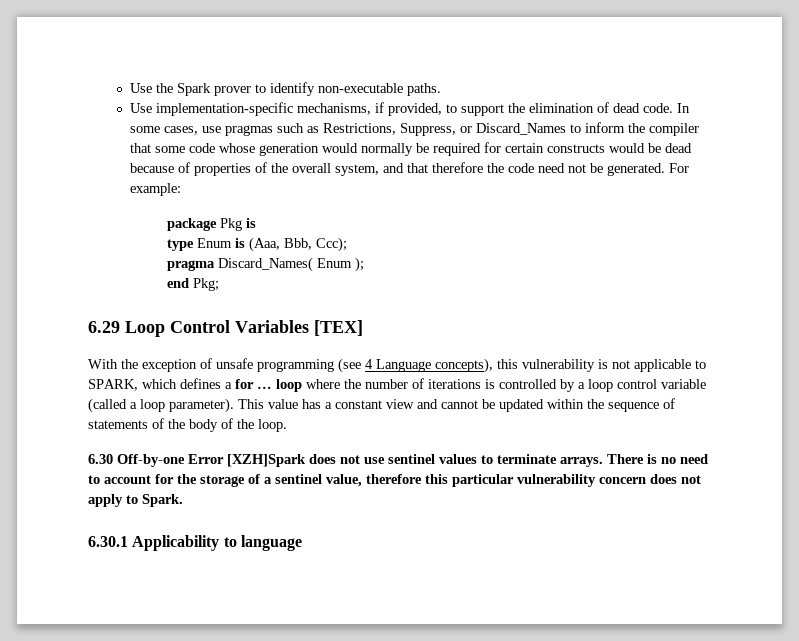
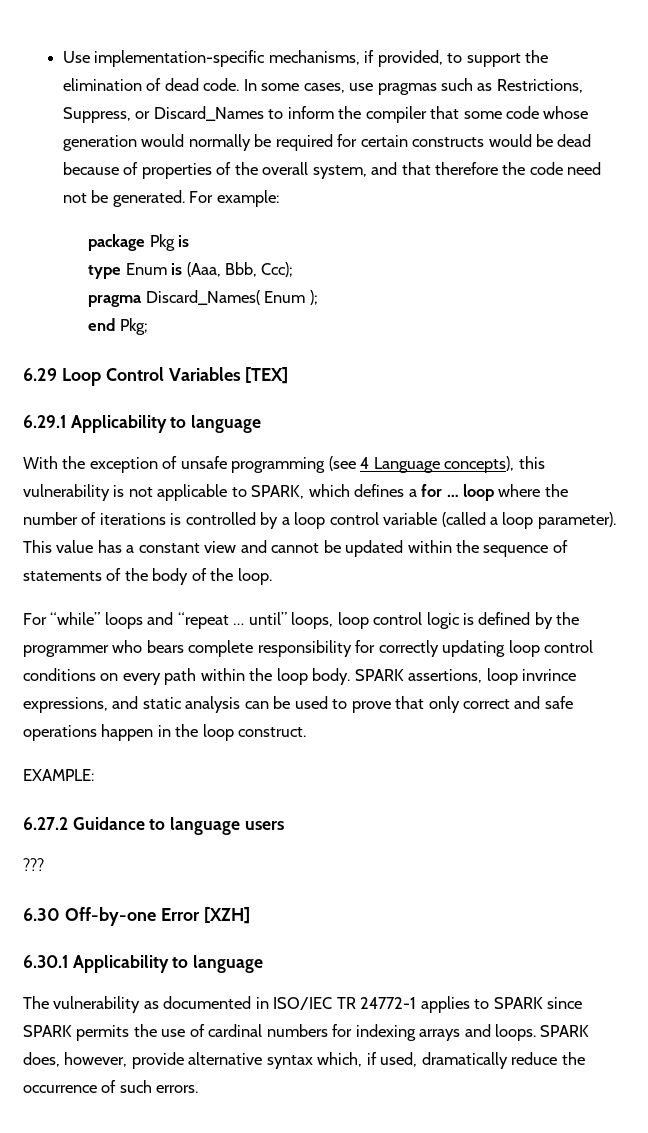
- Use the Spark prover to identify non-executable paths.
+ 6.29.1 Applicability to language
- 6.30 Off-by-one Error [XZH]Spark does not use sentinel values to terminate arrays. There is no need to account for the storage of a sentinel value, therefore this particular vulnerability concern does not apply to Spark.
+ For “while” loops and “repeat … until” loops, loop control logic is defined by the programmer who bears complete responsibility for correctly updating loop control conditions on every path within the loop body. SPARK assertions, loop invrince expressions, and static analysis can be used to prove that only correct and safe operations happen in the loop construct.
+ EXAMPLE:
+ 6.27.2 Guidance to language users
+ ???
+ 6.30 Off-by-one Error [XZH]
  6.30.1 Applicability to language
+ The vulnerability as documented in ISO/IEC TR 24772-1 applies to SPARK since SPARK permits the use of cardinal numbers for indexing arrays and loops. SPARK does, however, provide alternative syntax which, if used, dramatically reduce the occurrence of such errors.

